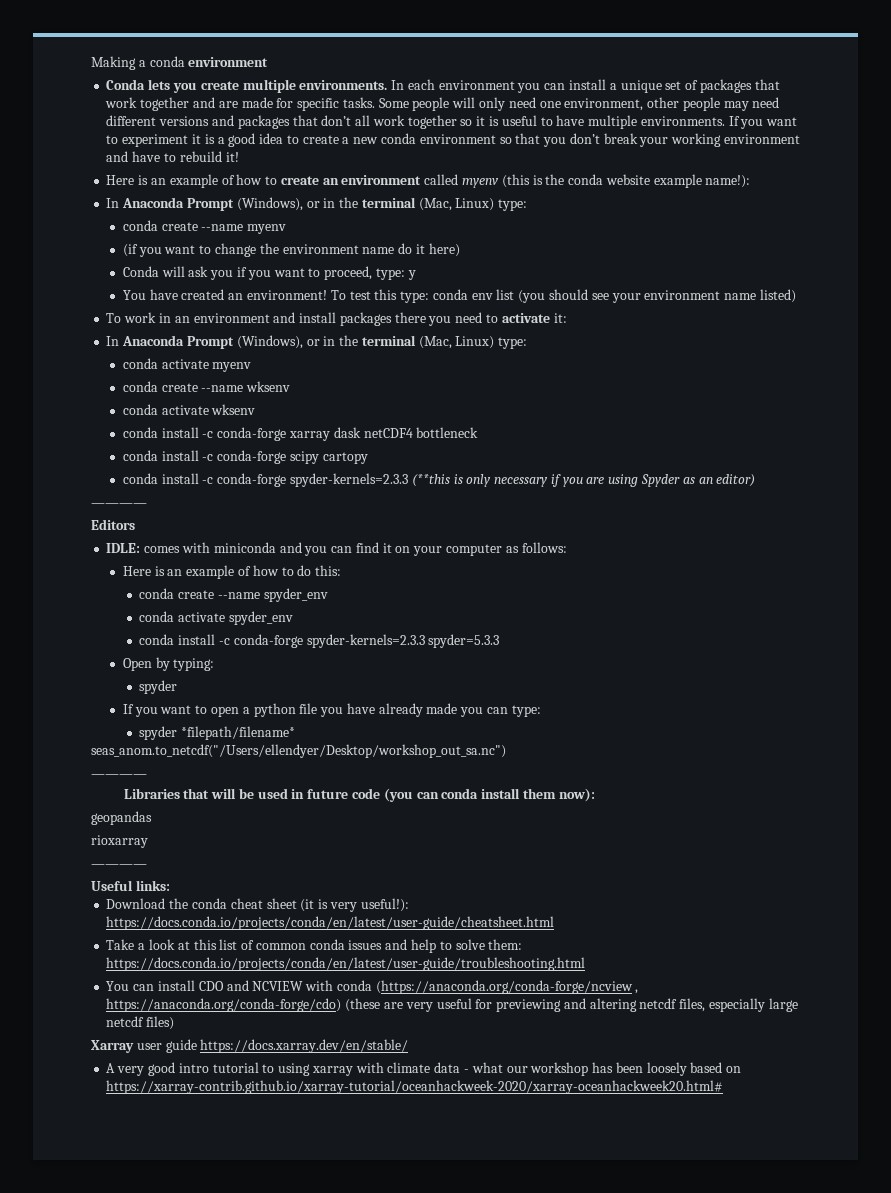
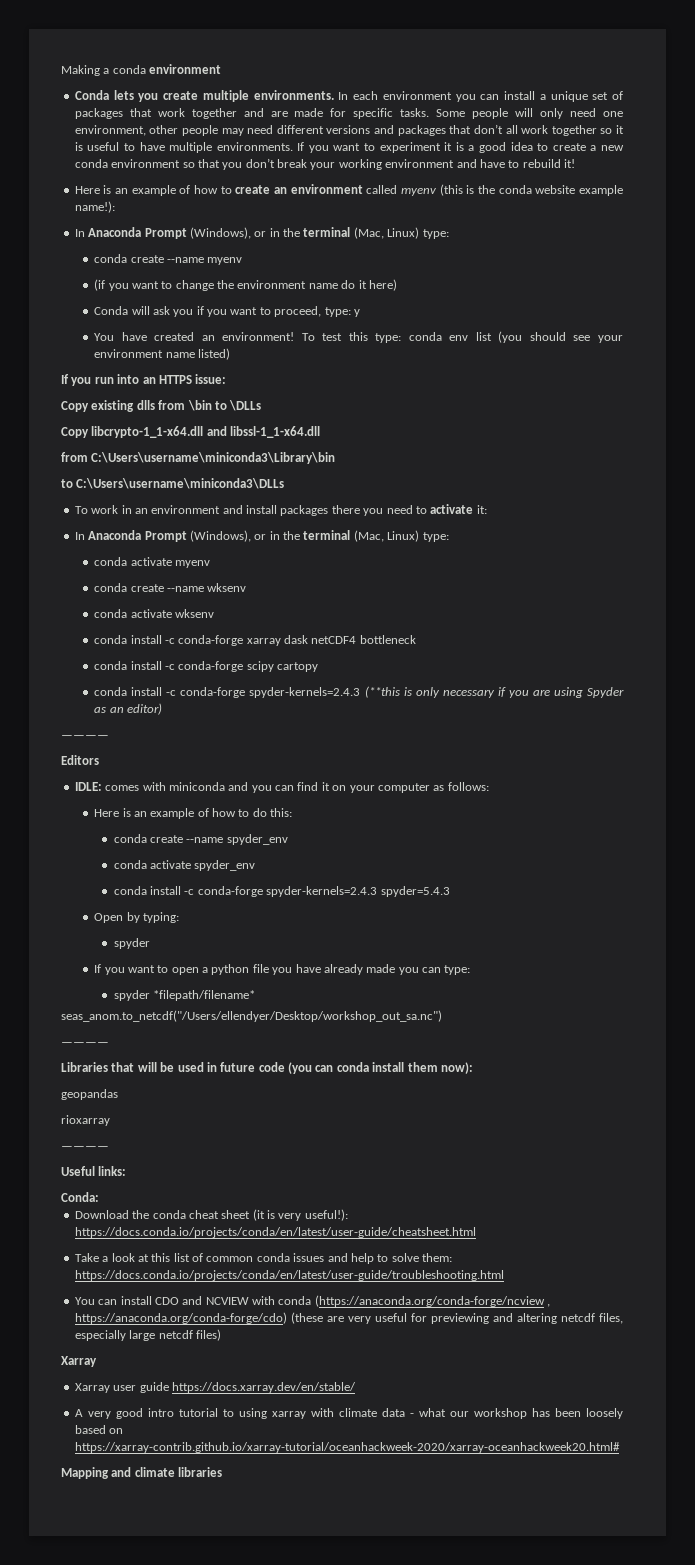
+ If you run into an HTTPS issue:
+ Copy existing dlls from \bin to \DLLs
+ Copy libcrypto-1_1-x64.dll and libssl-1_1-x64.dll
+ from C:\Users\username\miniconda3\Library\bin
+ to C:\Users\username\miniconda3\DLLs
- conda install -c conda-forge spyder-kernels=2.3.3 (**this is only necessary if you are using Spyder as an editor)
+ conda install -c conda-forge spyder-kernels=2.4.3 (**this is only necessary if you are using Spyder as an editor)
- conda install -c conda-forge spyder-kernels=2.3.3 spyder=5.3.3
+ conda install -c conda-forge spyder-kernels=2.4.3 spyder=5.4.3
+ Conda:
  You can install CDO and NCVIEW with conda (https://anaconda.org/conda-forge/ncview , https://anaconda.org/conda-forge/cdo) (these are very useful for previewing and altering netcdf files, especially large netcdf files)
+ Xarray
+ Mapping and climate libraries

